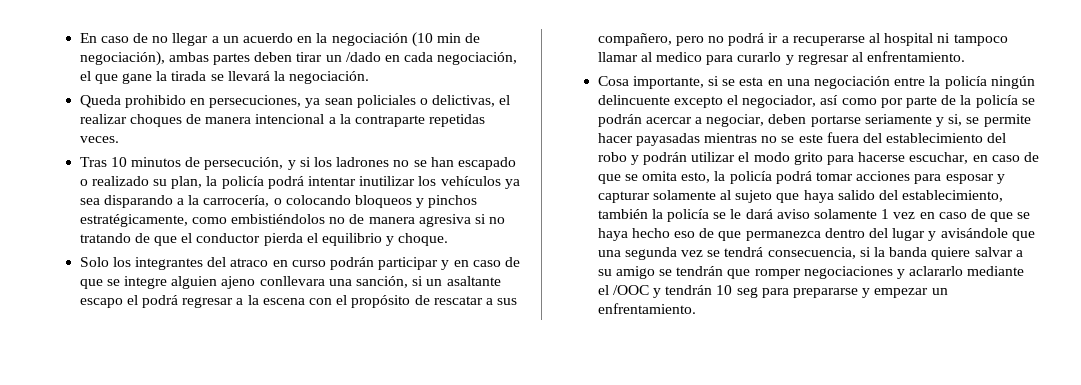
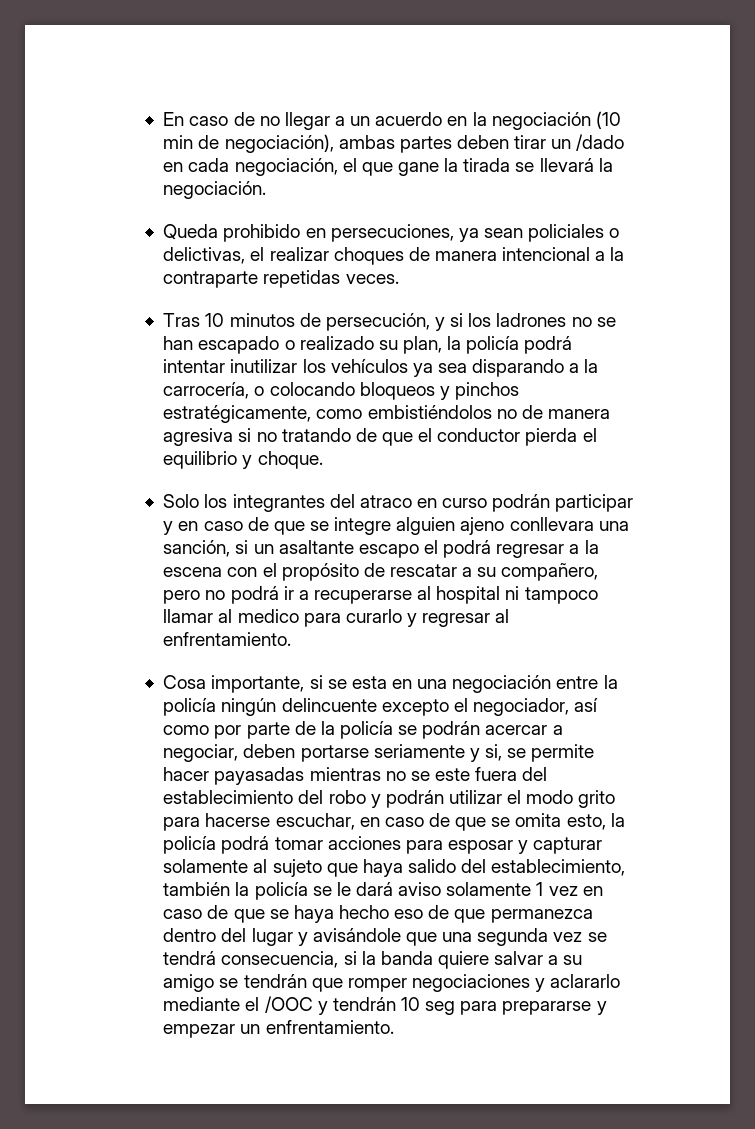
- Solo los integrantes del atraco en curso podrán participar y en caso de que se integre alguien ajeno conllevara una sanción, si un asaltante escapo el podrá regresar a la escena con el propósito de rescatar a sus compañero, pero no podrá ir a recuperarse al hospital ni tampoco llamar al medico para curarlo y regresar al enfrentamiento.
+ Solo los integrantes del atraco en curso podrán participar y en caso de que se integre alguien ajeno conllevara una sanción, si un asaltante escapo el podrá regresar a la escena con el propósito de rescatar a su compañero, pero no podrá ir a recuperarse al hospital ni tampoco llamar al medico para curarlo y regresar al enfrentamiento.

